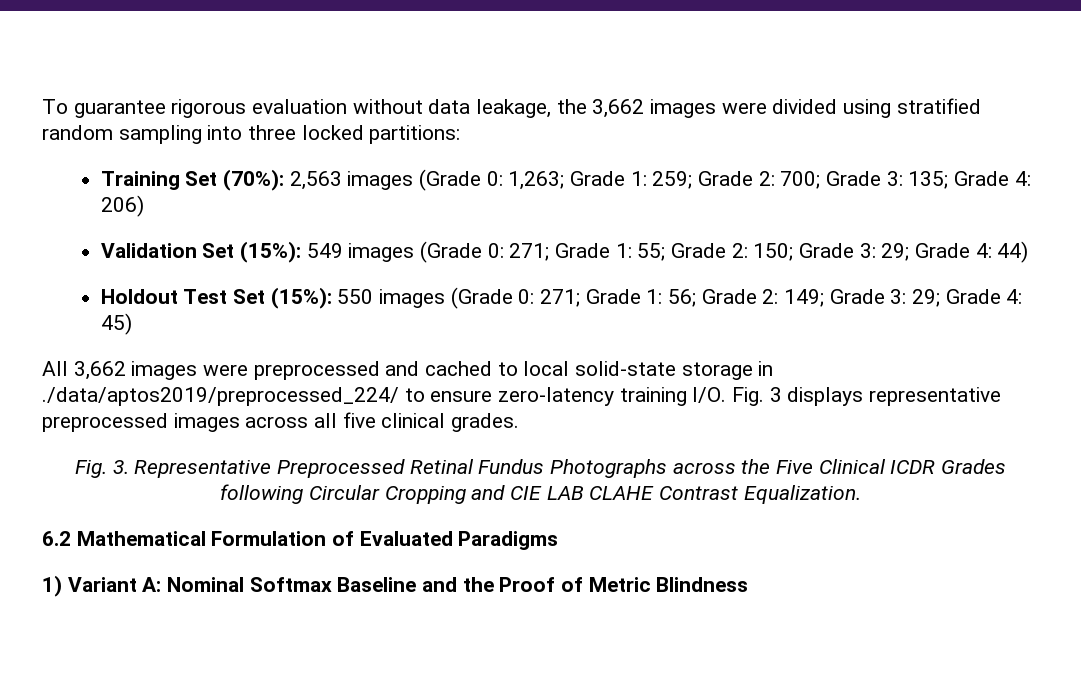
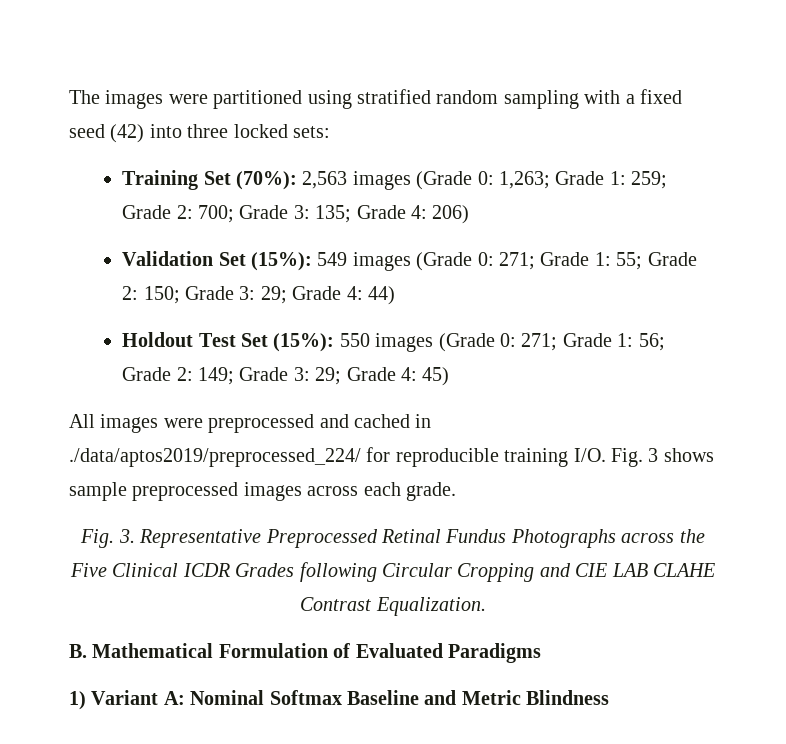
- To guarantee rigorous evaluation without data leakage, the 3,662 images were divided using stratified random sampling into three locked partitions:
+ The images were partitioned using stratified random sampling with a fixed seed (42) into three locked sets:
- All 3,662 images were preprocessed and cached to local solid-state storage in ./data/aptos2019/preprocessed_224/ to ensure zero-latency training I/O. Fig. 3 displays representative preprocessed images across all five clinical grades.
+ All images were preprocessed and cached in ./data/aptos2019/preprocessed_224/ for reproducible training I/O. Fig. 3 shows sample preprocessed images across each grade.
- 6.2 Mathematical Formulation of Evaluated Paradigms
+ B. Mathematical Formulation of Evaluated Paradigms
- 1) Variant A: Nominal Softmax Baseline and the Proof of Metric Blindness
+ 1) Variant A: Nominal Softmax Baseline and Metric Blindness

